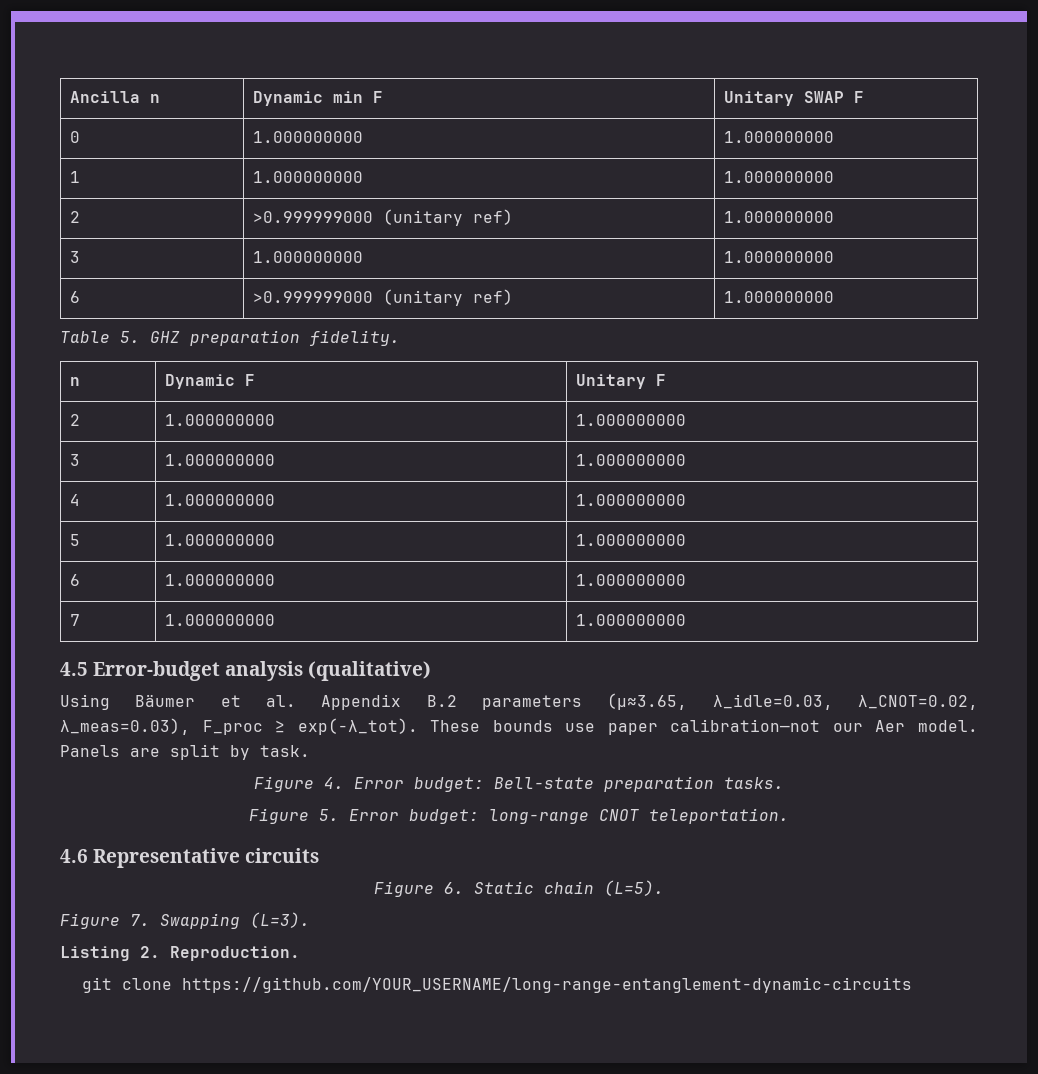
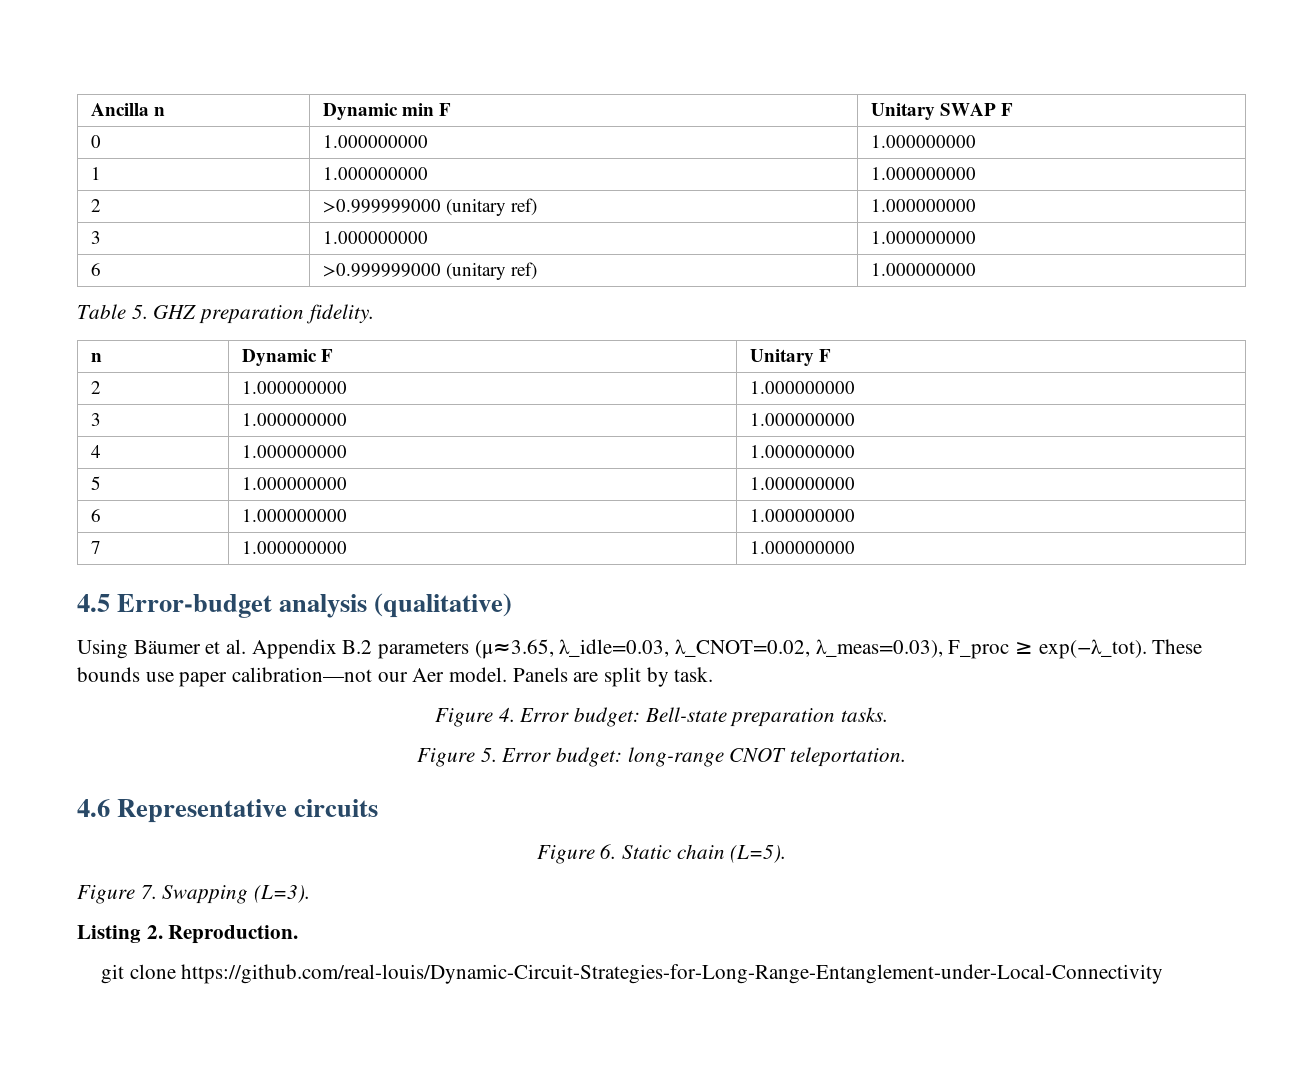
- git clone https://github.com/YOUR_USERNAME/long-range-entanglement-dynamic-circuits
+ git clone https://github.com/real-louis/Dynamic-Circuit-Strategies-for-Long-Range-Entanglement-under-Local-Connectivity

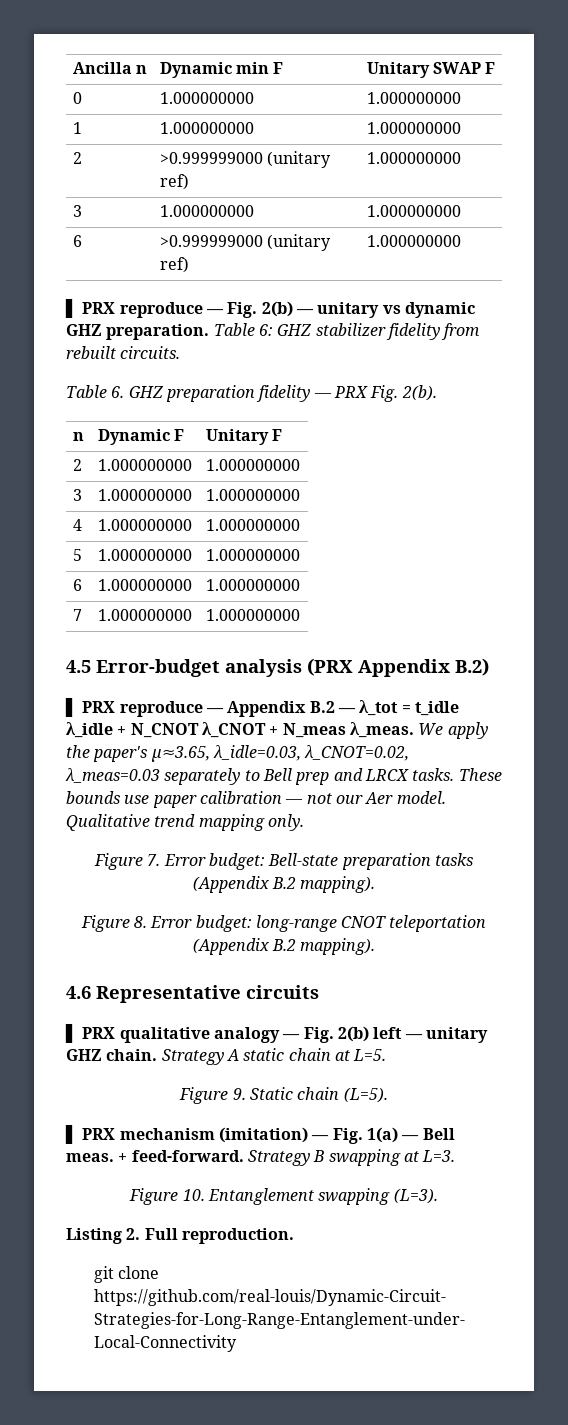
- Table 5. GHZ preparation fidelity.
+ ▌ PRX reproduce — Fig. 2(b) — unitary vs dynamic GHZ preparation. Table 6: GHZ stabilizer fidelity from rebuilt circuits.
+ Table 6. GHZ preparation fidelity — PRX Fig. 2(b).
- 4.5 Error-budget analysis (qualitative)
- Using Bäumer et al. Appendix B.2 parameters (μ≈3.65, λ_idle=0.03, λ_CNOT=0.02, λ_meas=0.03), F_proc ≥ exp(−λ_tot). These bounds use paper calibration—not our Aer model. Panels are split by task.
- Figure 4. Error budget: Bell-state preparation tasks.
- Figure 5. Error budget: long-range CNOT teleportation.
+ 4.5 Error-budget analysis (PRX Appendix B.2)
+ ▌ PRX reproduce — Appendix B.2 — λ_tot = t_idle λ_idle + N_CNOT λ_CNOT + N_meas λ_meas. We apply the paper's μ≈3.65, λ_idle=0.03, λ_CNOT=0.02, λ_meas=0.03 separately to Bell prep and LRCX tasks. These bounds use paper calibration — not our Aer model. Qualitative trend mapping only.
+ Figure 7. Error budget: Bell-state preparation tasks (Appendix B.2 mapping).
+ Figure 8. Error budget: long-range CNOT teleportation (Appendix B.2 mapping).
- Figure 6. Static chain (L=5).
+ ▌ PRX qualitative analogy — Fig. 2(b) left — unitary GHZ chain. Strategy A static chain at L=5.
+ Figure 9. Static chain (L=5).
- Figure 7. Swapping (L=3).
+ ▌ PRX mechanism (imitation) — Fig. 1(a) — Bell meas. + feed-forward. Strategy B swapping at L=3.
+ Figure 10. Entanglement swapping (L=3).
- Listing 2. Reproduction.
+ Listing 2. Full reproduction.

